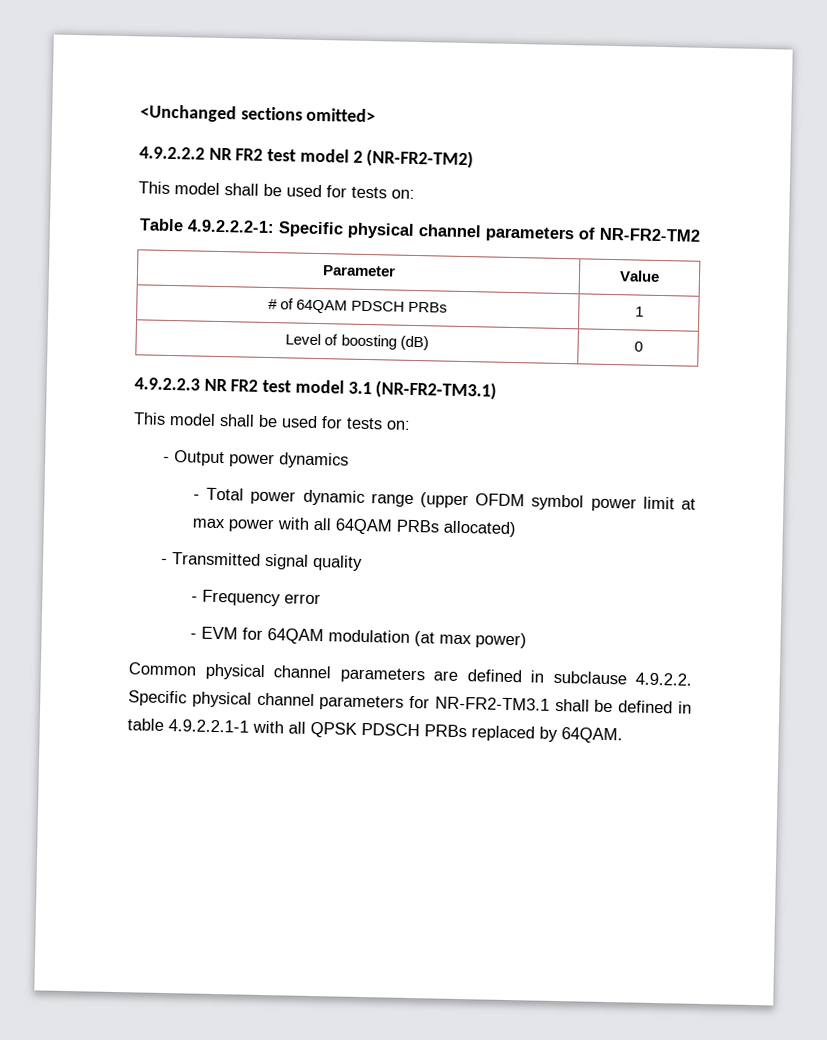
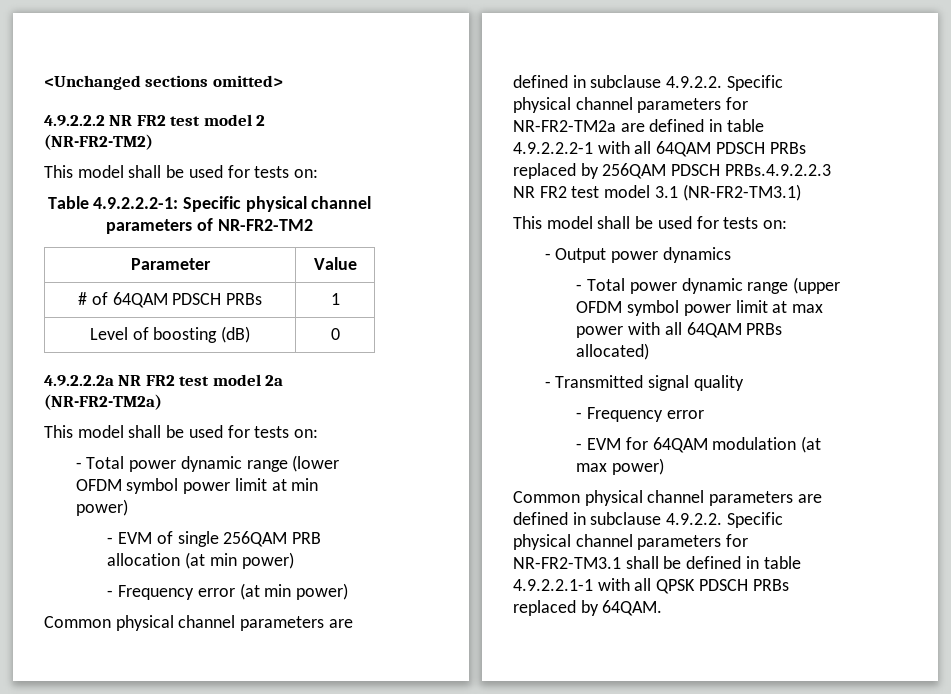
- 4.9.2.2.3 NR FR2 test model 3.1 (NR-FR2-TM3.1)
+ 4.9.2.2.2a NR FR2 test model 2a (NR-FR2-TM2a)
+ This model shall be used for tests on:
+ - Total power dynamic range (lower OFDM symbol power limit at min power)
+ - EVM of single 256QAM PRB allocation (at min power)
+ - Frequency error (at min power)
+ Common physical channel parameters are defined in subclause 4.9.2.2. Specific physical channel parameters for NR-FR2-TM2a are defined in table 4.9.2.2.2-1 with all 64QAM PDSCH PRBs replaced by 256QAM PDSCH PRBs.4.9.2.2.3 NR FR2 test model 3.1 (NR-FR2-TM3.1)

